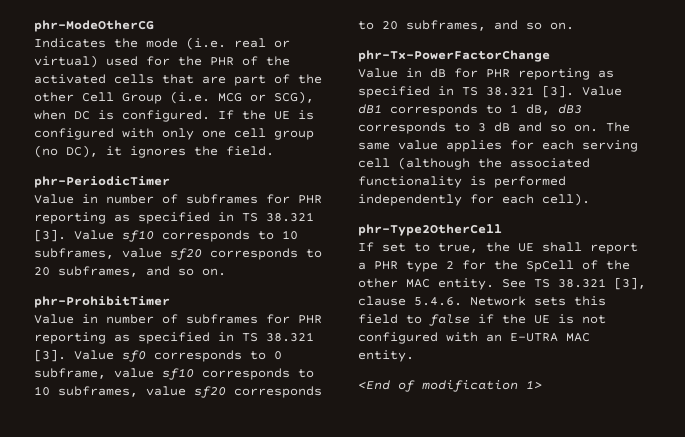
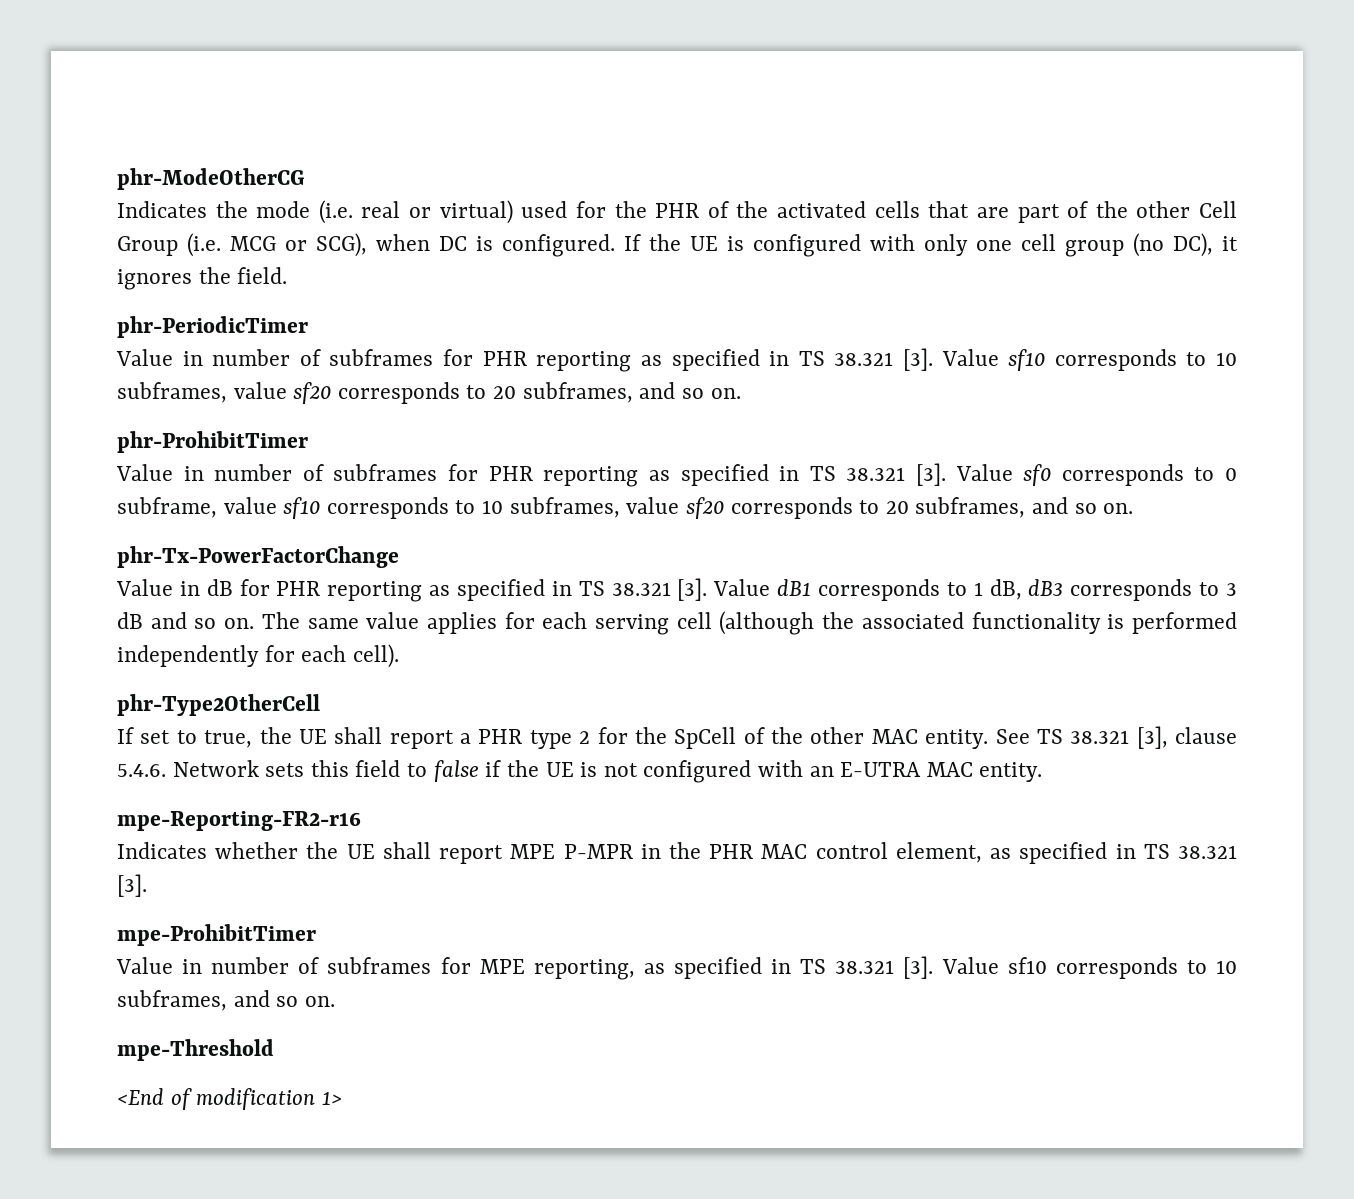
+ mpe-Reporting-FR2-r16
+ Indicates whether the UE shall report MPE P-MPR in the PHR MAC control element, as specified in TS 38.321 [3].
+ mpe-ProhibitTimer
+ Value in number of subframes for MPE reporting, as specified in TS 38.321 [3]. Value sf10 corresponds to 10 subframes, and so on.
+ mpe-Threshold

